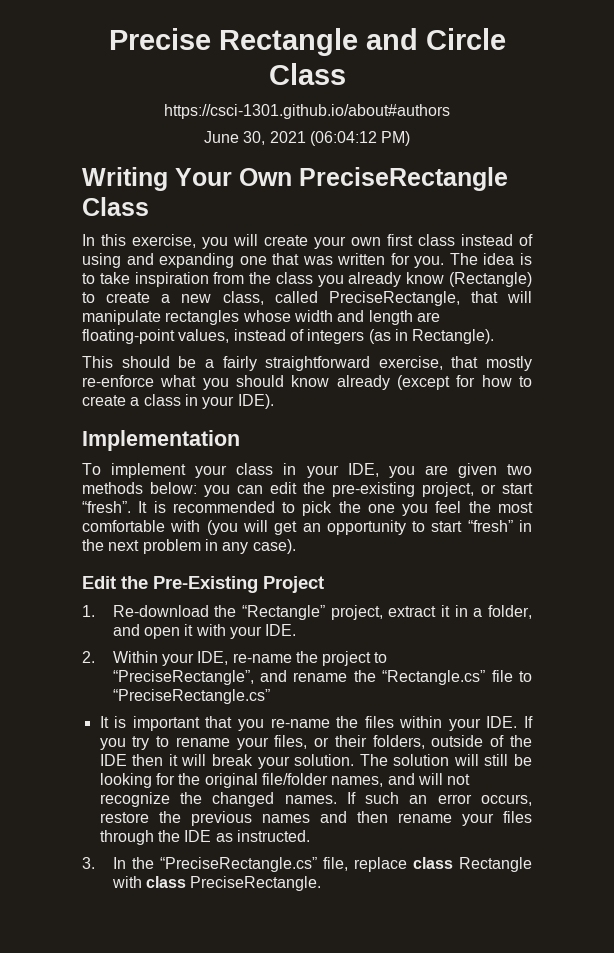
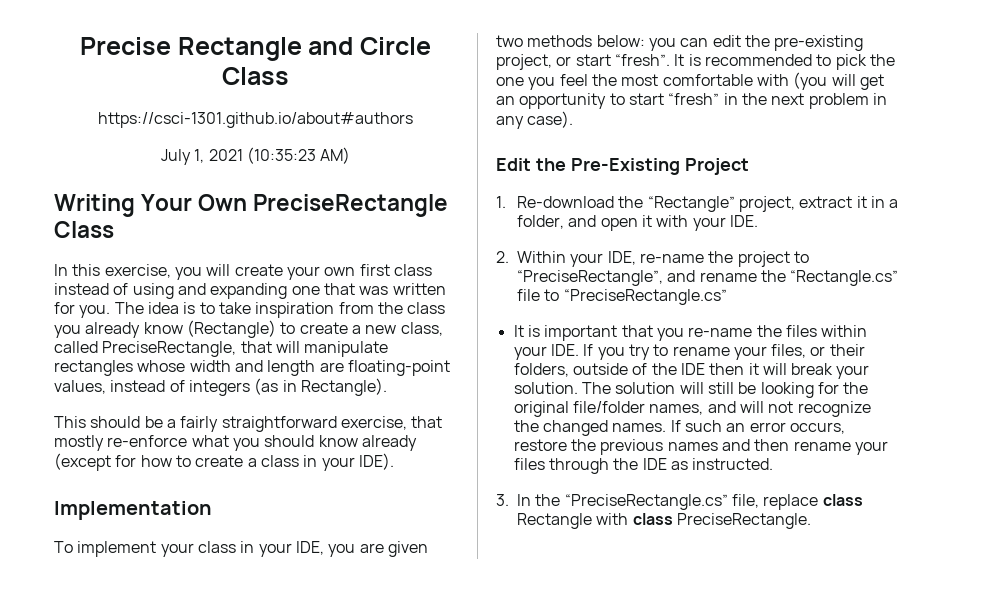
- June 30, 2021 (06:04:12 PM)
+ July 1, 2021 (10:35:23 AM)

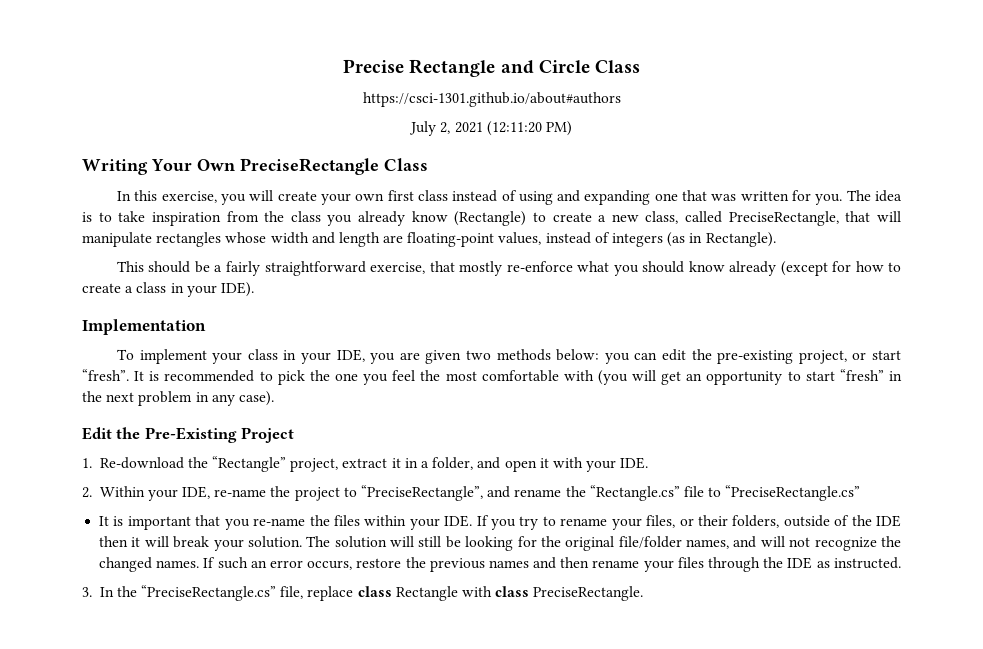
- July 1, 2021 (10:35:23 AM)
+ July 2, 2021 (12:11:20 PM)

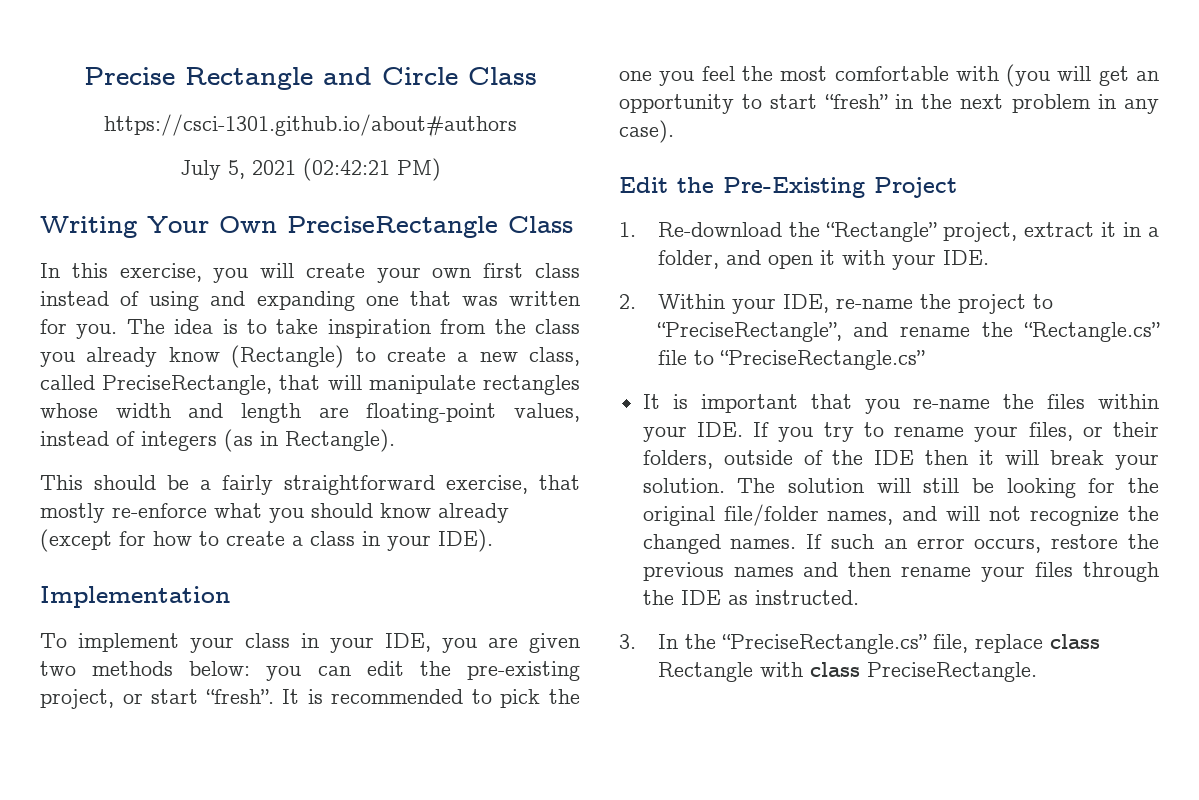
- July 2, 2021 (12:11:20 PM)
+ July 5, 2021 (02:42:21 PM)

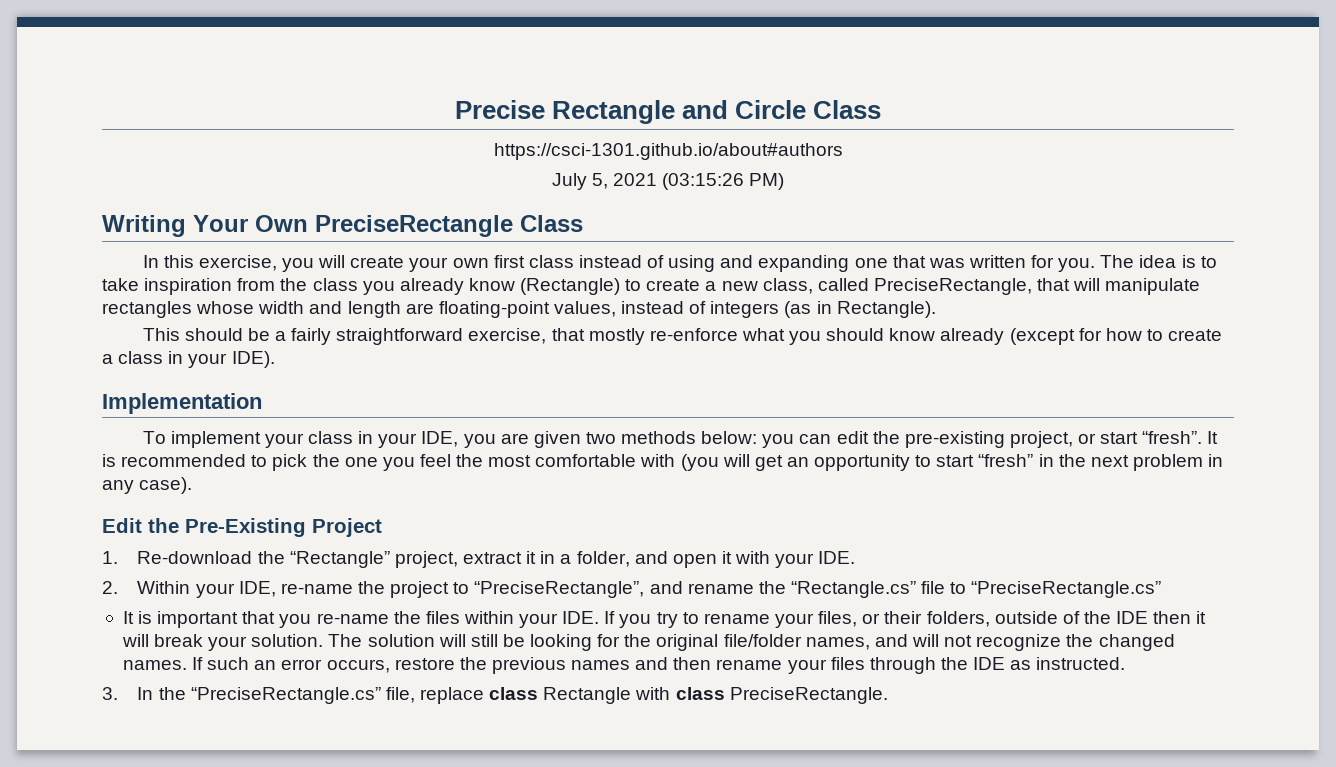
- July 5, 2021 (02:42:21 PM)
+ July 5, 2021 (03:15:26 PM)

